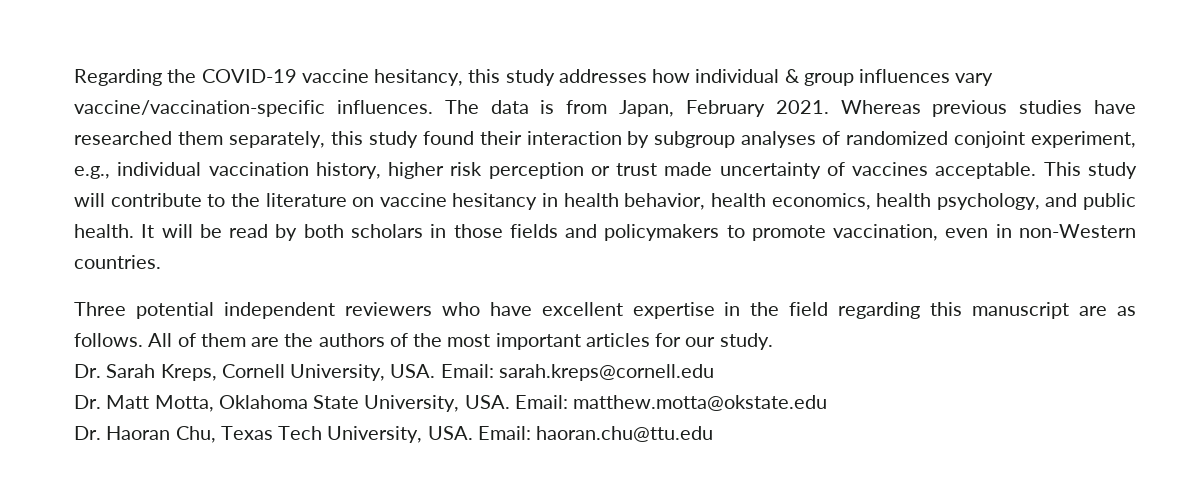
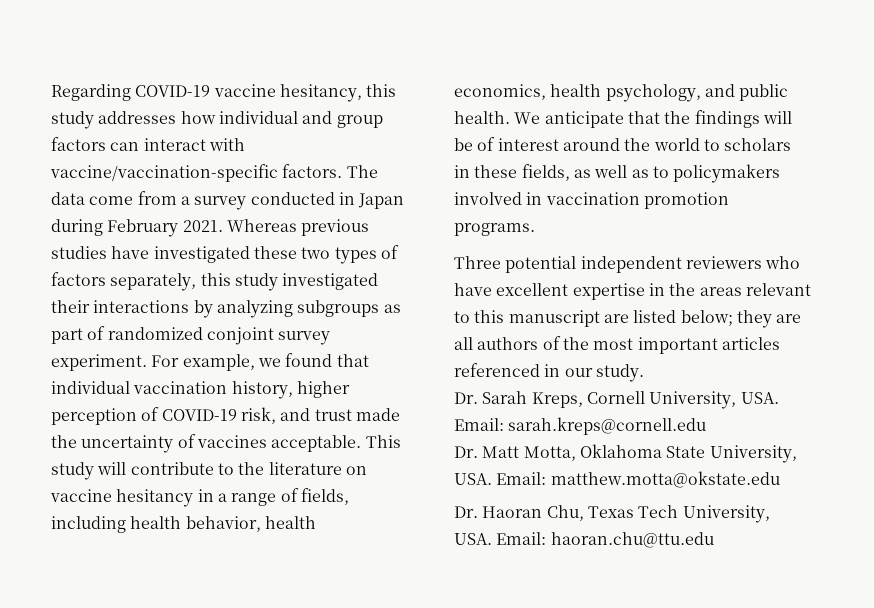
- Regarding the COVID-19 vaccine hesitancy, this study addresses how individual & group influences vary vaccine/vaccination-specific influences. The data is from Japan, February 2021.
+ Regarding COVID-19 vaccine hesitancy, this study addresses how individual and group factors can interact with vaccine/vaccination-specific factors. The data come from a survey conducted in Japan during February 2021.
- Whereas previous studies have researched them separately, this study found their interaction by subgroup analyses of randomized conjoint experiment, e.g., individual vaccination history, higher risk perception or trust made uncertainty of vaccines acceptable.
+ Whereas previous studies have investigated these two types of factors separately, this study investigated their interactions by analyzing subgroups as part of randomized conjoint survey experiment. For example, we found that individual vaccination history, higher perception of COVID-19 risk, and trust made the uncertainty of vaccines acceptable.
- This study will contribute to the literature on vaccine hesitancy in health behavior, health economics, health psychology, and public health.
+ This study will contribute to the literature on vaccine hesitancy in a range of fields, including health behavior, health economics, health psychology, and public health.
- It will be read by both scholars in those fields and policymakers to promote vaccination, even in non-Western countries.
+ We anticipate that the findings will be of interest around the world to scholars in these fields, as well as to policymakers involved in vaccination promotion programs.
- Three potential independent reviewers who have excellent expertise in the field regarding this manuscript are as follows. All of them are the authors of the most important articles for our study.
+ Three potential independent reviewers who have excellent expertise in the areas relevant to this manuscript are listed below; they are all authors of the most important articles referenced in our study.

